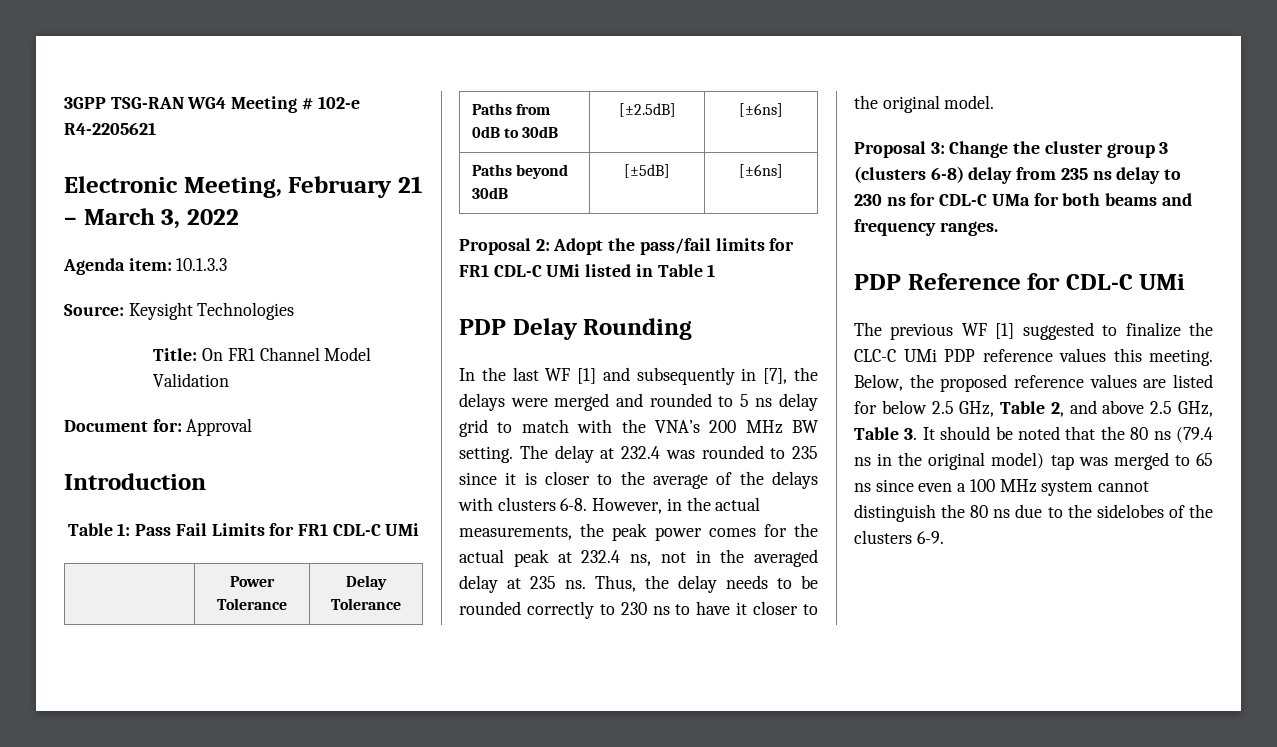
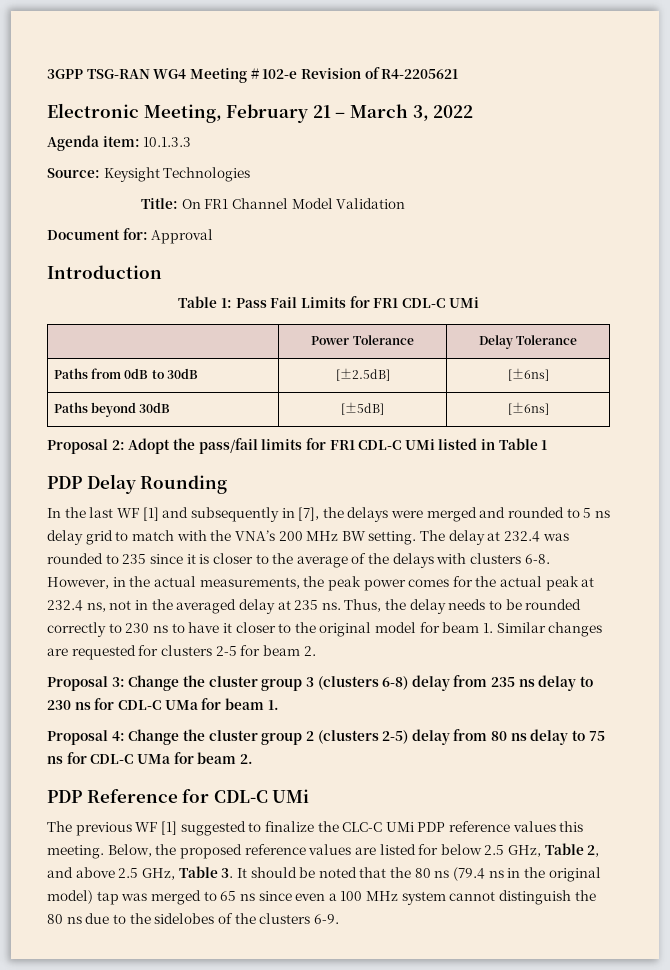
- 3GPP TSG-RAN WG4 Meeting # 102-e R4-2205621
+ 3GPP TSG-RAN WG4 Meeting # 102-e Revision of R4-2205621
- Thus, the delay needs to be rounded correctly to 230 ns to have it closer to the original model.
+ Thus, the delay needs to be rounded correctly to 230 ns to have it closer to the original model for beam 1. Similar changes are requested for clusters 2-5 for beam 2.
- Proposal 3: Change the cluster group 3 (clusters 6-8) delay from 235 ns delay to 230 ns for CDL-C UMa for both beams and frequency ranges.
+ Proposal 3: Change the cluster group 3 (clusters 6-8) delay from 235 ns delay to 230 ns for CDL-C UMa for beam 1.
+ Proposal 4: Change the cluster group 2 (clusters 2-5) delay from 80 ns delay to 75 ns for CDL-C UMa for beam 2.

